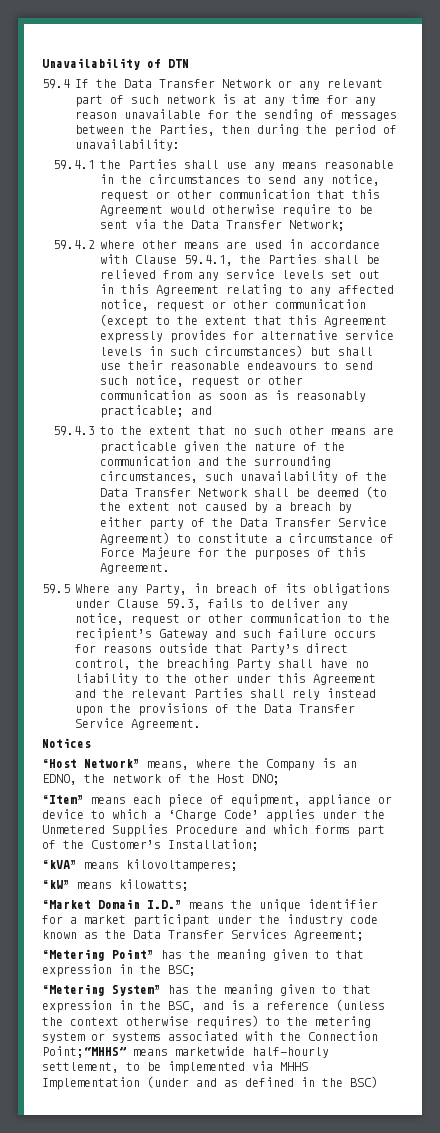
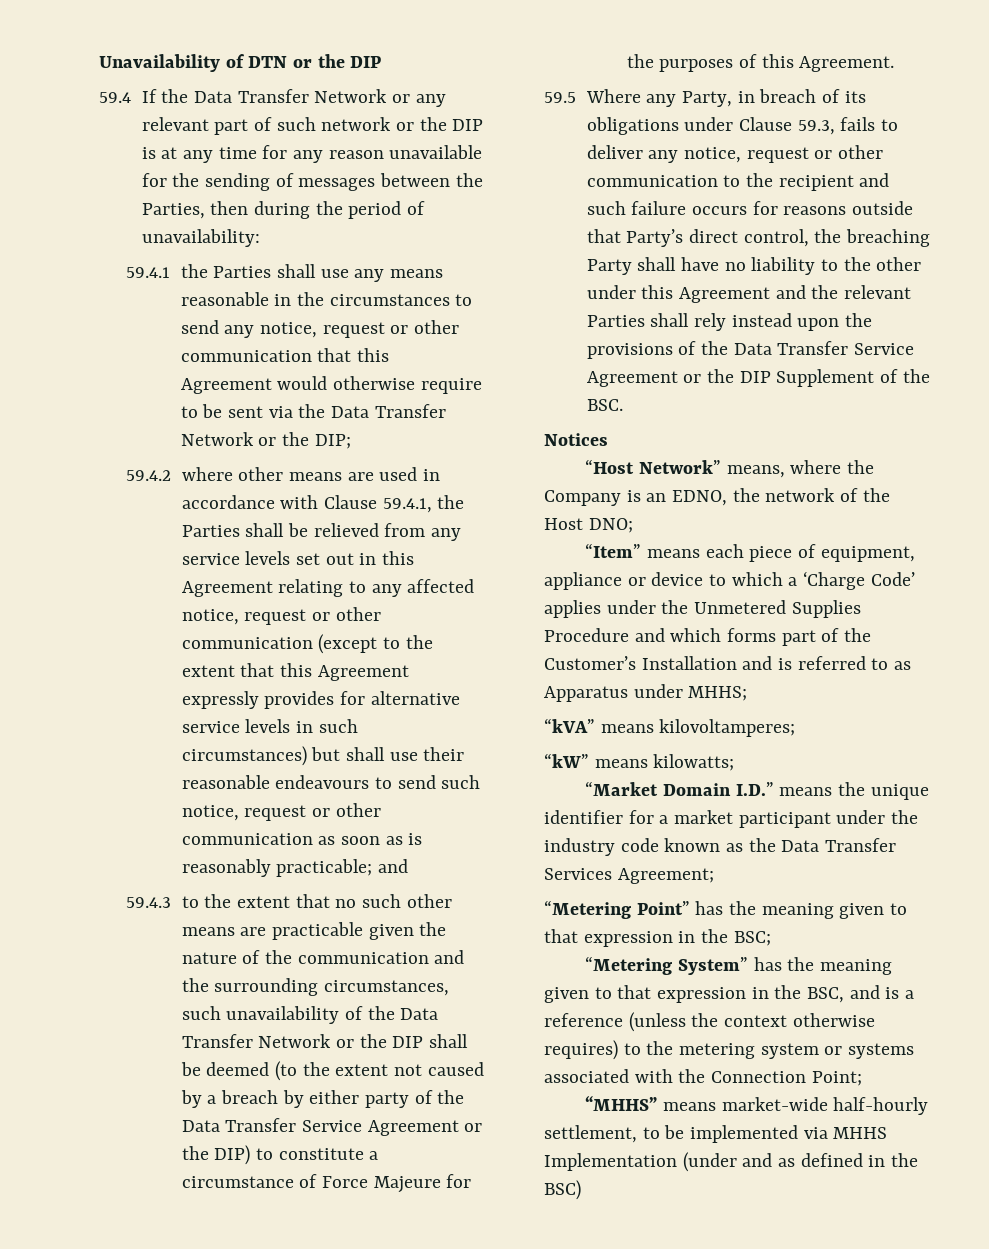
- Unavailability of DTN
+ Unavailability of DTN or the DIP
- 59.4 If the Data Transfer Network or any relevant part of such network is at any time for any reason unavailable for the sending of messages between the Parties, then during the period of unavailability:
+ 59.4 If the Data Transfer Network or any relevant part of such network or the DIP is at any time for any reason unavailable for the sending of messages between the Parties, then during the period of unavailability:
- 59.4.1 the Parties shall use any means reasonable in the circumstances to send any notice, request or other communication that this Agreement would otherwise require to be sent via the Data Transfer Network;
+ 59.4.1 the Parties shall use any means reasonable in the circumstances to send any notice, request or other communication that this Agreement would otherwise require to be sent via the Data Transfer Network or the DIP;
- 59.4.3 to the extent that no such other means are practicable given the nature of the communication and the surrounding circumstances, such unavailability of the Data Transfer Network shall be deemed (to the extent not caused by a breach by either party of the Data Transfer Service Agreement) to constitute a circumstance of Force Majeure for the purposes of this Agreement.
+ 59.4.3 to the extent that no such other means are practicable given the nature of the communication and the surrounding circumstances, such unavailability of the Data Transfer Network or the DIP shall be deemed (to the extent not caused by a breach by either party of the Data Transfer Service Agreement or the DIP) to constitute a circumstance of Force Majeure for the purposes of this Agreement.
- 59.5 Where any Party, in breach of its obligations under Clause 59.3, fails to deliver any notice, request or other communication to the recipient’s Gateway and such failure occurs for reasons outside that Party’s direct control, the breaching Party shall have no liability to the other under this Agreement and the relevant Parties shall rely instead upon the provisions of the Data Transfer Service Agreement.
+ 59.5 Where any Party, in breach of its obligations under Clause 59.3, fails to deliver any notice, request or other communication to the recipient and such failure occurs for reasons outside that Party’s direct control, the breaching Party shall have no liability to the other under this Agreement and the relevant Parties shall rely instead upon the provisions of the Data Transfer Service Agreement or the DIP Supplement of the BSC.
- “Item” means each piece of equipment, appliance or device to which a ‘Charge Code’ applies under the Unmetered Supplies Procedure and which forms part of the Customer’s Installation;
+ “Item” means each piece of equipment, appliance or device to which a ‘Charge Code’ applies under the Unmetered Supplies Procedure and which forms part of the Customer’s Installation and is referred to as Apparatus under MHHS;
- “Metering System” has the meaning given to that expression in the BSC, and is a reference (unless the context otherwise requires) to the metering system or systems associated with the Connection Point;“MHHS” means marketwide half-hourly settlement, to be implemented via MHHS Implementation (under and as defined in the BSC)
+ “Metering System” has the meaning given to that expression in the BSC, and is a reference (unless the context otherwise requires) to the metering system or systems associated with the Connection Point;
+ “MHHS” means market-wide half-hourly settlement, to be implemented via MHHS Implementation (under and as defined in the BSC)

